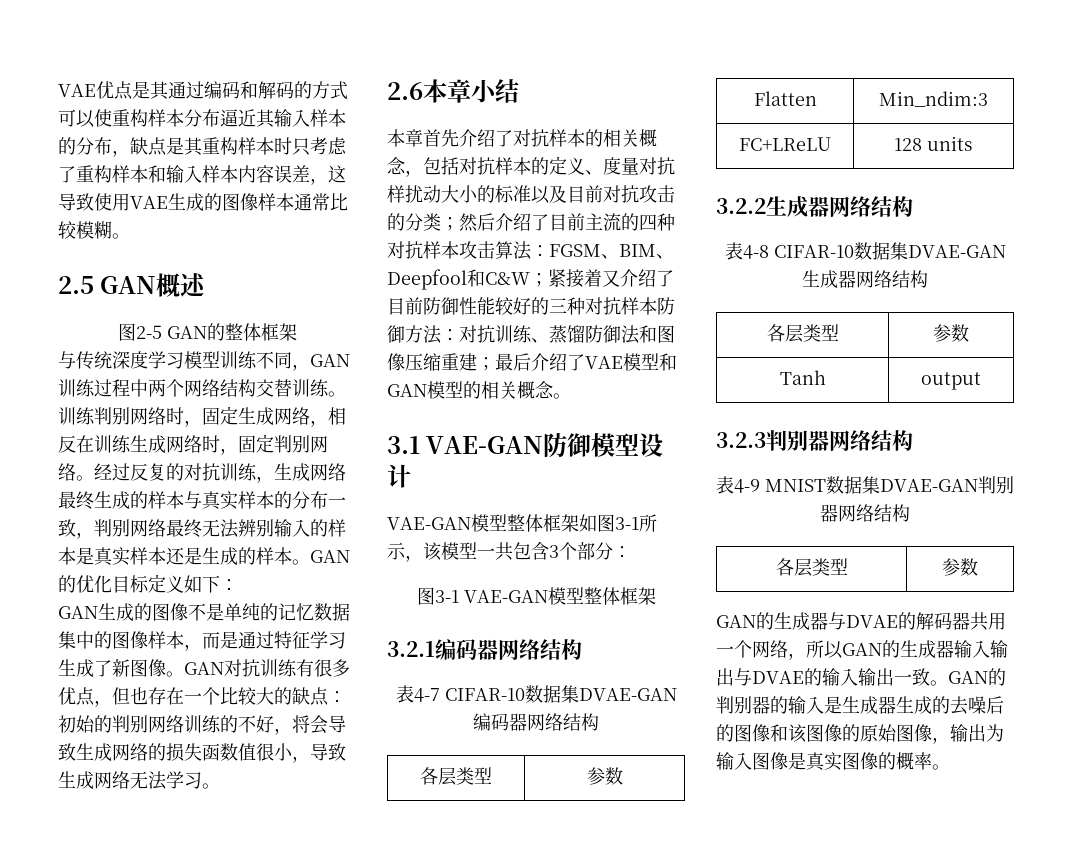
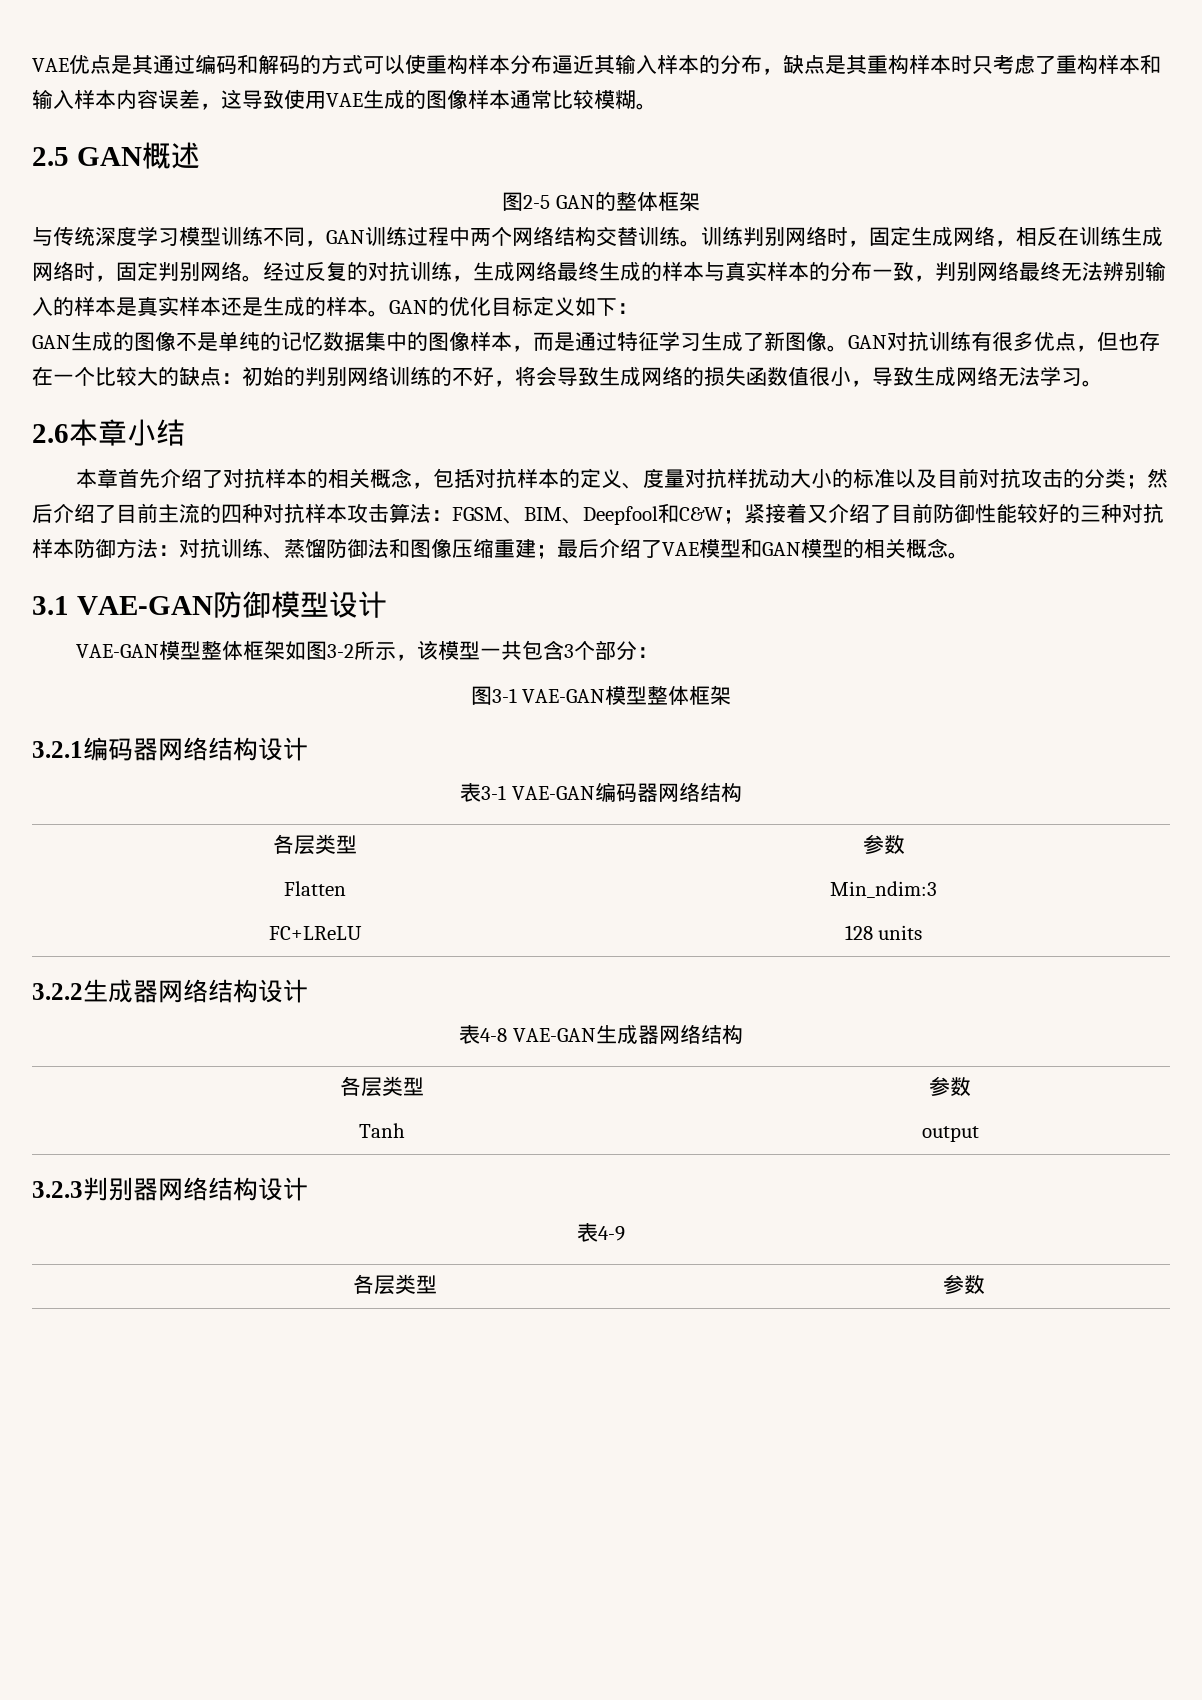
- VAE-GAN模型整体框架如图3-1所示，该模型一共包含3个部分：
+ VAE-GAN模型整体框架如图3-2所示，该模型一共包含3个部分：
- 3.2.1编码器网络结构
- 表4-7 CIFAR-10数据集DVAE-GAN编码器网络结构
+ 3.2.1编码器网络结构设计
+ 表3-1 VAE-GAN编码器网络结构
- 3.2.2生成器网络结构
+ 3.2.2生成器网络结构设计
- 表4-8 CIFAR-10数据集DVAE-GAN生成器网络结构
+ 表4-8 VAE-GAN生成器网络结构
- 3.2.3判别器网络结构
+ 3.2.3判别器网络结构设计
- 表4-9 MNIST数据集DVAE-GAN判别器网络结构
+ 表4-9
  各层类型 | 参数
- GAN的生成器与DVAE的解码器共用一个网络，所以GAN的生成器输入输出与DVAE的输入输出一致。GAN的判别器的输入是生成器生成的去噪后的图像和该图像的原始图像，输出为输入图像是真实图像的概率。

